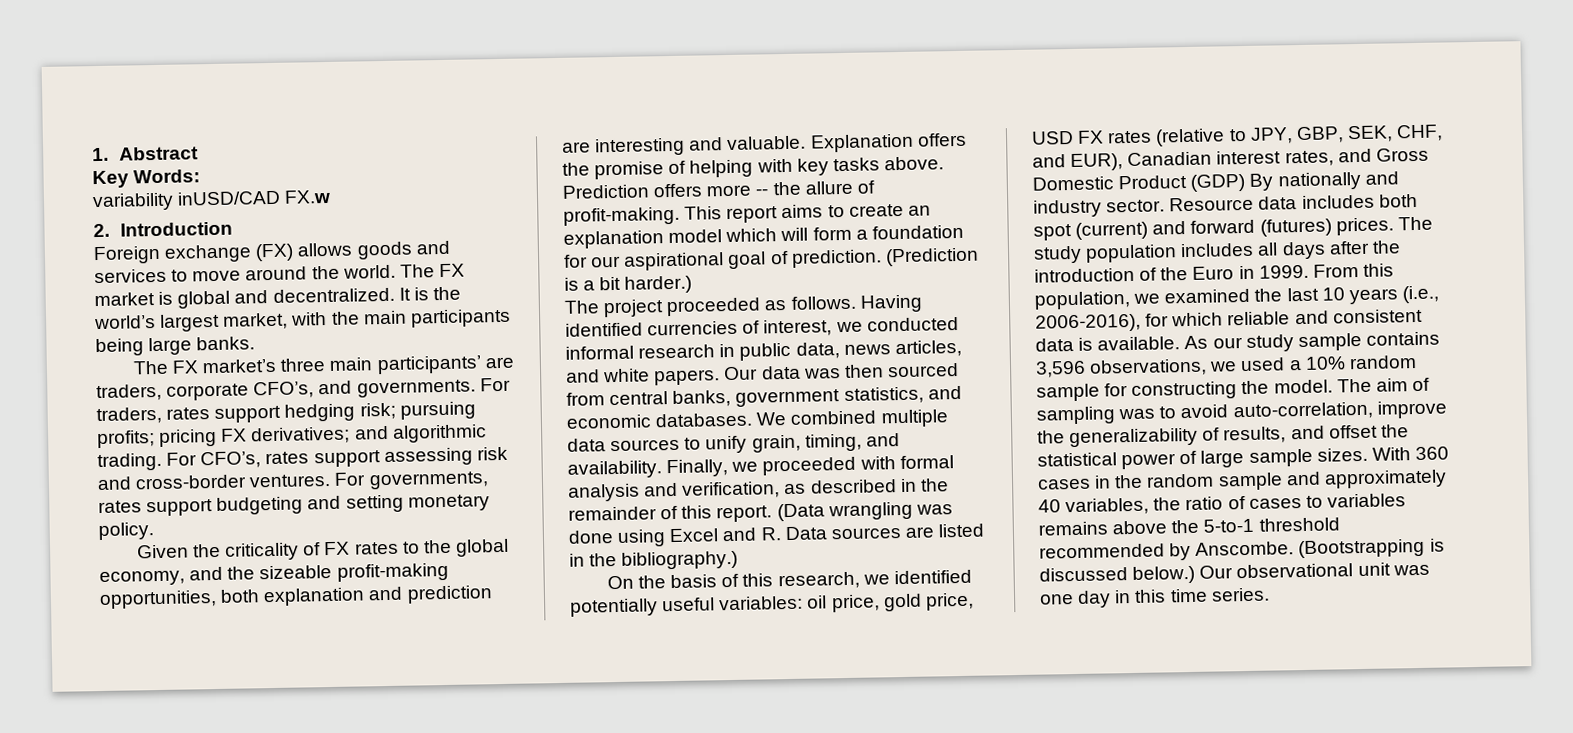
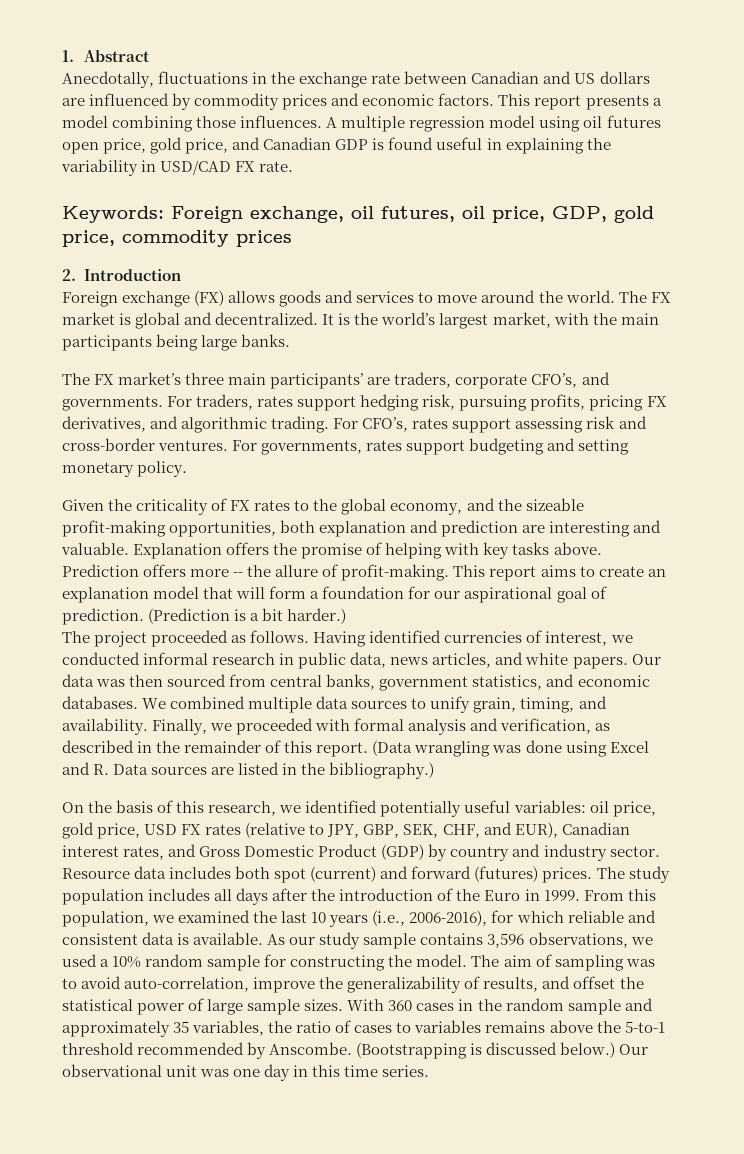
- Key Words:
- variability inUSD/CAD FX.w
+ Anecdotally, fluctuations in the exchange rate between Canadian and US dollars are influenced by commodity prices and economic factors. This report presents a model combining those influences. A multiple regression model using oil futures open price, gold price, and Canadian GDP is found useful in explaining the variability in USD/CAD FX rate.
+ Keywords: Foreign exchange, oil futures, oil price, GDP, gold price, commodity prices
- For traders, rates support hedging risk; pursuing profits; pricing FX derivatives; and algorithmic trading.
+ For traders, rates support hedging risk, pursuing profits, pricing FX derivatives, and algorithmic trading.
- This report aims to create an explanation model which will form a foundation for our aspirational goal of prediction.
+ This report aims to create an explanation model that will form a foundation for our aspirational goal of prediction.
- On the basis of this research, we identified potentially useful variables: oil price, gold price, USD FX rates (relative to JPY, GBP, SEK, CHF, and EUR), Canadian interest rates, and Gross Domestic Product (GDP) By nationally and industry sector.
+ On the basis of this research, we identified potentially useful variables: oil price, gold price, USD FX rates (relative to JPY, GBP, SEK, CHF, and EUR), Canadian interest rates, and Gross Domestic Product (GDP) by country and industry sector.
- With 360 cases in the random sample and approximately 40 variables, the ratio of cases to variables remains above the 5-to-1 threshold recommended by Anscombe.
+ With 360 cases in the random sample and approximately 35 variables, the ratio of cases to variables remains above the 5-to-1 threshold recommended by Anscombe.

